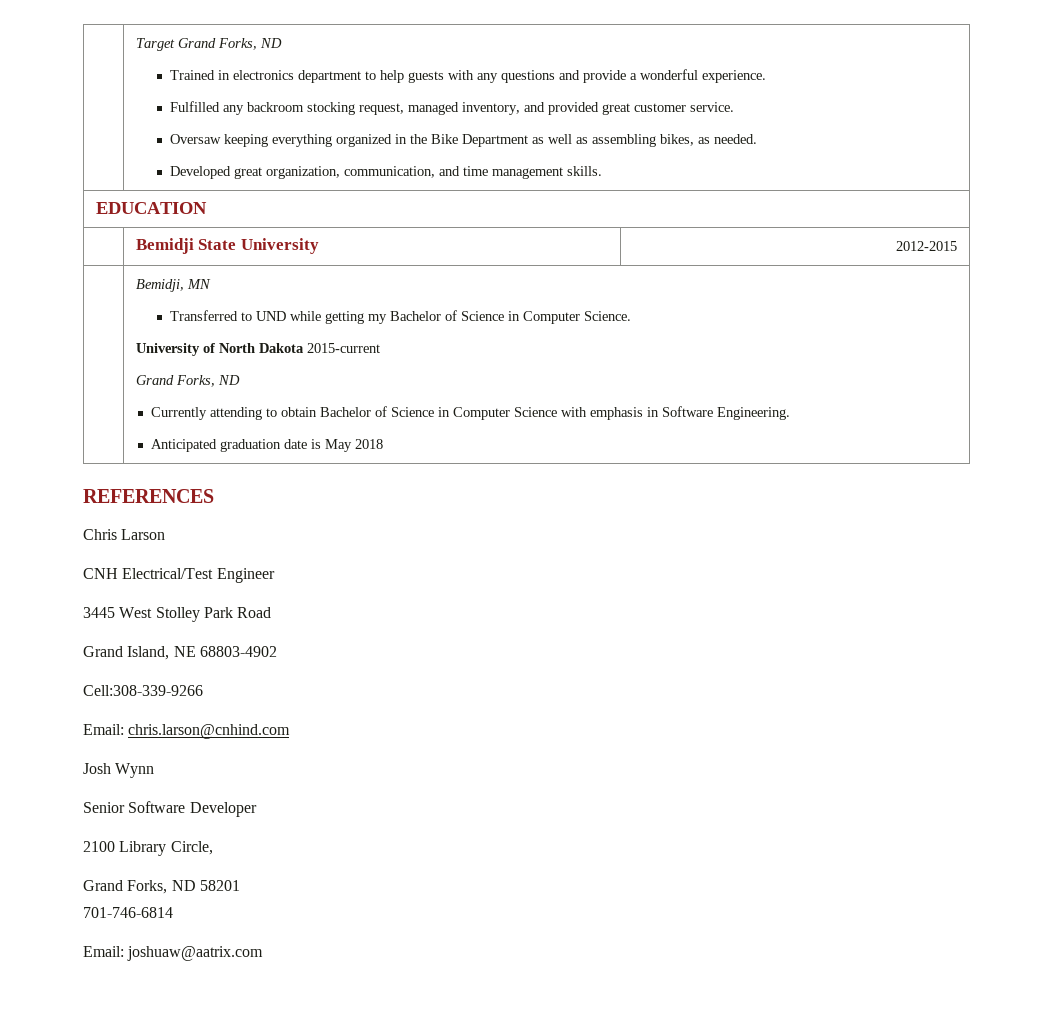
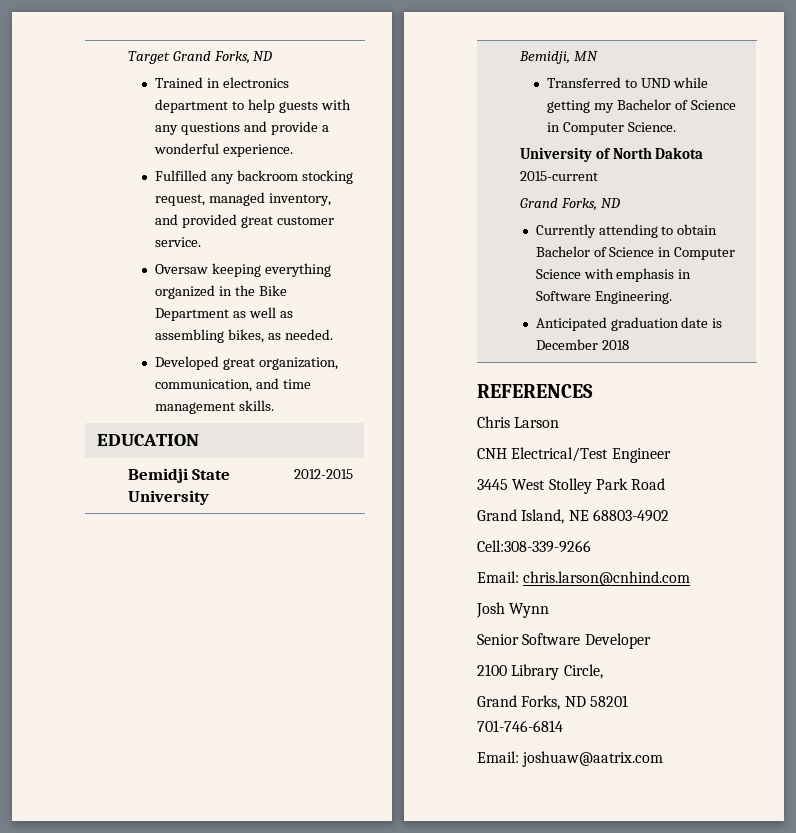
- Anticipated graduation date is May 2018
+ Anticipated graduation date is December 2018

